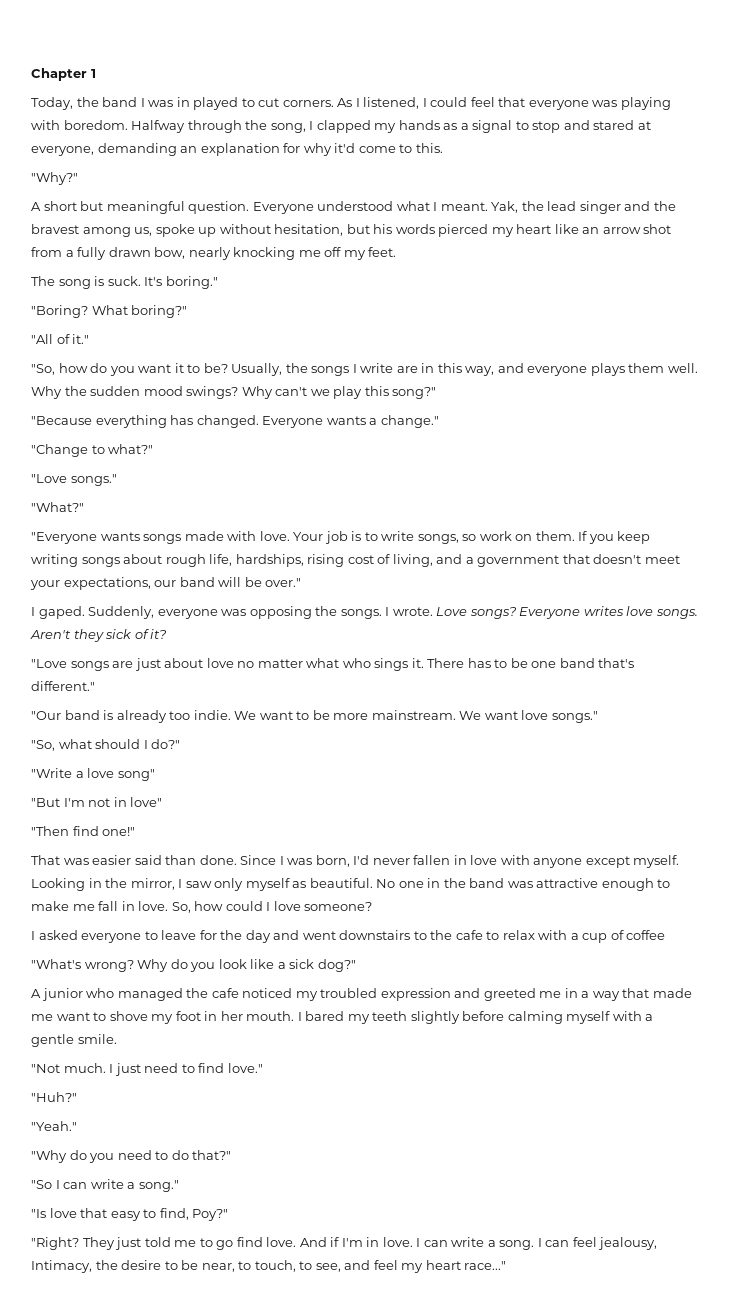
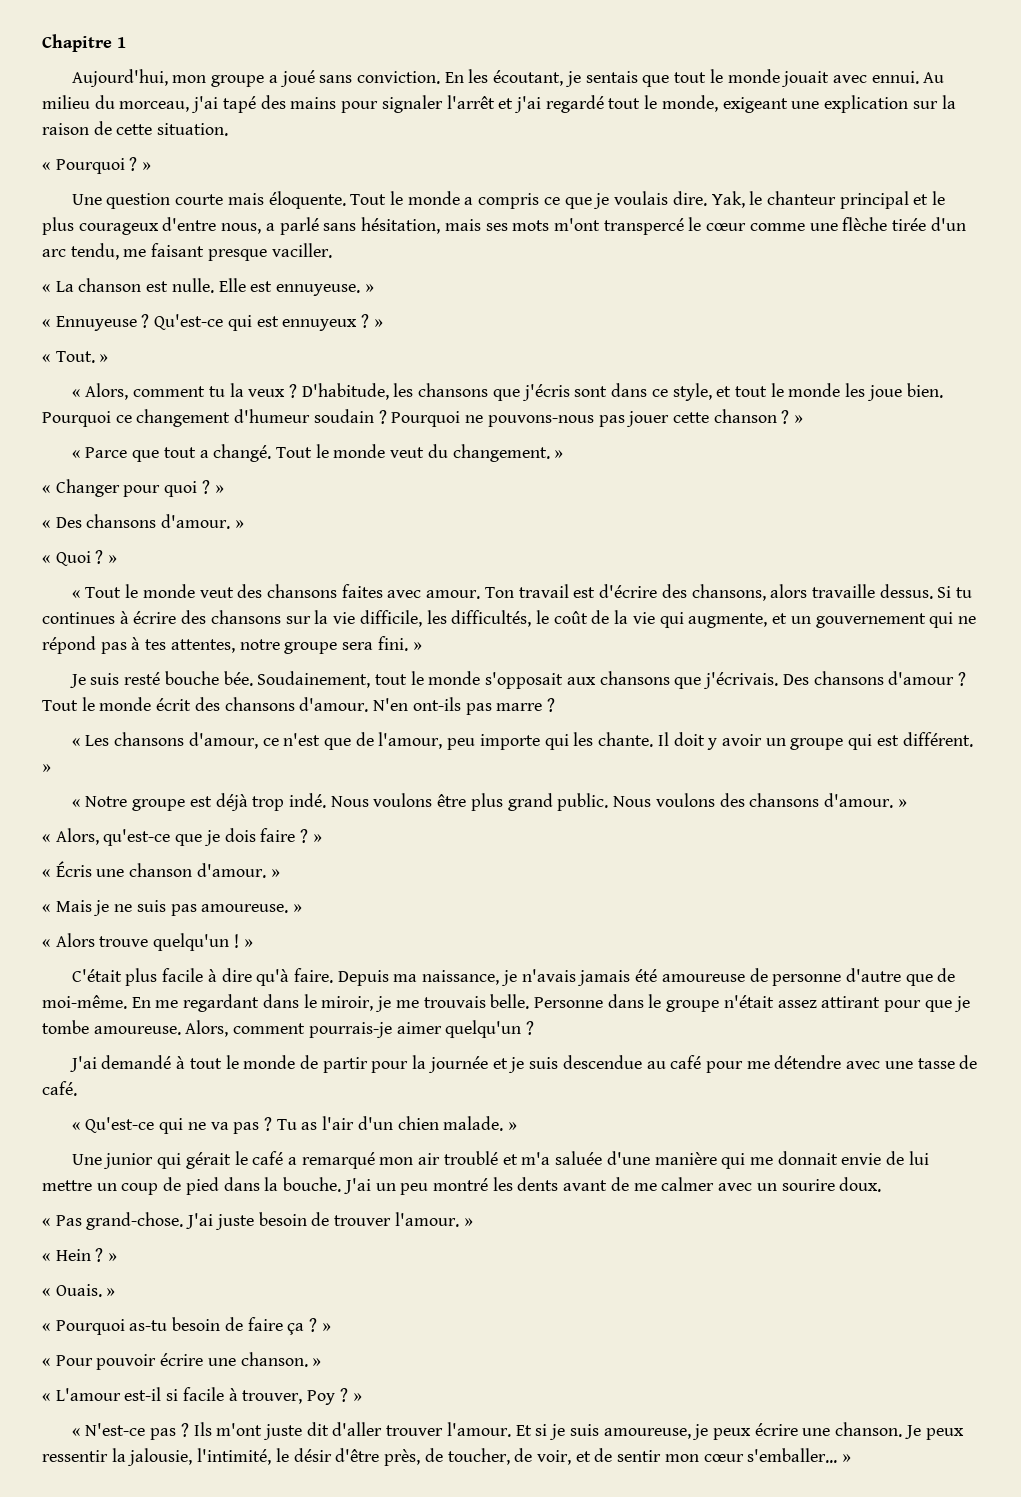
- Chapter 1
+ Chapitre 1
- Today, the band I was in played to cut corners. As I listened, I could feel that everyone was playing with boredom. Halfway through the song, I clapped my hands as a signal to stop and stared at everyone, demanding an explanation for why it'd come to this.
- "Why?"
- A short but meaningful question. Everyone understood what I meant. Yak, the lead singer and the bravest among us, spoke up without hesitation, but his words pierced my heart like an arrow shot from a fully drawn bow, nearly knocking me off my feet.
- The song is suck. It's boring."
- "Boring? What boring?"
- "All of it."
- "So, how do you want it to be? Usually, the songs I write are in this way, and everyone plays them well. Why the sudden mood swings? Why can't we play this song?"
- "Because everything has changed. Everyone wants a change."
- "Change to what?"
- "Love songs."
- "What?"
- "Everyone wants songs made with love. Your job is to write songs, so work on them. If you keep writing songs about rough life, hardships, rising cost of living, and a government that doesn't meet your expectations, our band will be over."
- I gaped. Suddenly, everyone was opposing the songs. I wrote. Love songs? Everyone writes love songs. Aren't they sick of it?
- "Love songs are just about love no matter what who sings it. There has to be one band that's different."
- "Our band is already too indie. We want to be more mainstream. We want love songs."
- "So, what should I do?"
- "Write a love song"
- "But I'm not in love"
- "Then find one!"
- That was easier said than done. Since I was born, I'd never fallen in love with anyone except myself. Looking in the mirror, I saw only myself as beautiful. No one in the band was attractive enough to make me fall in love. So, how could I love someone?
- I asked everyone to leave for the day and went downstairs to the cafe to relax with a cup of coffee
- "What's wrong? Why do you look like a sick dog?"
- A junior who managed the cafe noticed my troubled expression and greeted me in a way that made me want to shove my foot in her mouth. I bared my teeth slightly before calming myself with a gentle smile.
- "Not much. I just need to find love."
- "Huh?"
- "Yeah."
- "Why do you need to do that?"
- "So I can write a song."
- "Is love that easy to find, Poy?"
- "Right? They just told me to go find love. And if I'm in love. I can write a song. I can feel jealousy, Intimacy, the desire to be near, to touch, to see, and feel my heart race..."
+ Aujourd'hui, mon groupe a joué sans conviction. En les écoutant, je sentais que tout le monde jouait avec ennui. Au milieu du morceau, j'ai tapé des mains pour signaler l'arrêt et j'ai regardé tout le monde, exigeant une explication sur la raison de cette situation.
+ « Pourquoi ? »
+ Une question courte mais éloquente. Tout le monde a compris ce que je voulais dire. Yak, le chanteur principal et le plus courageux d'entre nous, a parlé sans hésitation, mais ses mots m'ont transpercé le cœur comme une flèche tirée d'un arc tendu, me faisant presque vaciller.
+ « La chanson est nulle. Elle est ennuyeuse. »
+ « Ennuyeuse ? Qu'est-ce qui est ennuyeux ? »
+ « Tout. »
+ « Alors, comment tu la veux ? D'habitude, les chansons que j'écris sont dans ce style, et tout le monde les joue bien. Pourquoi ce changement d'humeur soudain ? Pourquoi ne pouvons-nous pas jouer cette chanson ? »
+ « Parce que tout a changé. Tout le monde veut du changement. »
+ « Changer pour quoi ? »
+ « Des chansons d'amour. »
+ « Quoi ? »
+ « Tout le monde veut des chansons faites avec amour. Ton travail est d'écrire des chansons, alors travaille dessus. Si tu continues à écrire des chansons sur la vie difficile, les difficultés, le coût de la vie qui augmente, et un gouvernement qui ne répond pas à tes attentes, notre groupe sera fini. »
+ Je suis resté bouche bée. Soudainement, tout le monde s'opposait aux chansons que j'écrivais. Des chansons d'amour ? Tout le monde écrit des chansons d'amour. N'en ont-ils pas marre ?
+ « Les chansons d'amour, ce n'est que de l'amour, peu importe qui les chante. Il doit y avoir un groupe qui est différent. »
+ « Notre groupe est déjà trop indé. Nous voulons être plus grand public. Nous voulons des chansons d'amour. »
+ « Alors, qu'est-ce que je dois faire ? »
+ « Écris une chanson d'amour. »
+ « Mais je ne suis pas amoureuse. »
+ « Alors trouve quelqu'un ! »
+ C'était plus facile à dire qu'à faire. Depuis ma naissance, je n'avais jamais été amoureuse de personne d'autre que de moi-même. En me regardant dans le miroir, je me trouvais belle. Personne dans le groupe n'était assez attirant pour que je tombe amoureuse. Alors, comment pourrais-je aimer quelqu'un ?
+ J'ai demandé à tout le monde de partir pour la journée et je suis descendue au café pour me détendre avec une tasse de café.
+ « Qu'est-ce qui ne va pas ? Tu as l'air d'un chien malade. »
+ Une junior qui gérait le café a remarqué mon air troublé et m'a saluée d'une manière qui me donnait envie de lui mettre un coup de pied dans la bouche. J'ai un peu montré les dents avant de me calmer avec un sourire doux.
+ « Pas grand-chose. J'ai juste besoin de trouver l'amour. »
+ « Hein ? »
+ « Ouais. »
+ « Pourquoi as-tu besoin de faire ça ? »
+ « Pour pouvoir écrire une chanson. »
+ « L'amour est-il si facile à trouver, Poy ? »
+ « N'est-ce pas ? Ils m'ont juste dit d'aller trouver l'amour. Et si je suis amoureuse, je peux écrire une chanson. Je peux ressentir la jalousie, l'intimité, le désir d'être près, de toucher, de voir, et de sentir mon cœur s'emballer... »

